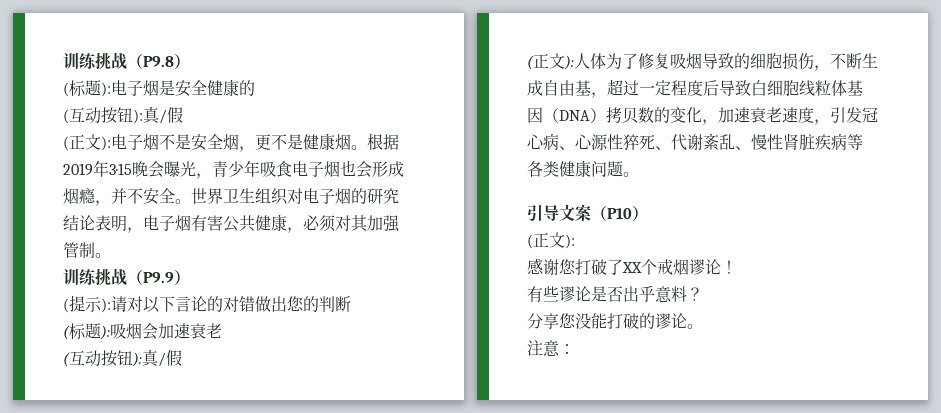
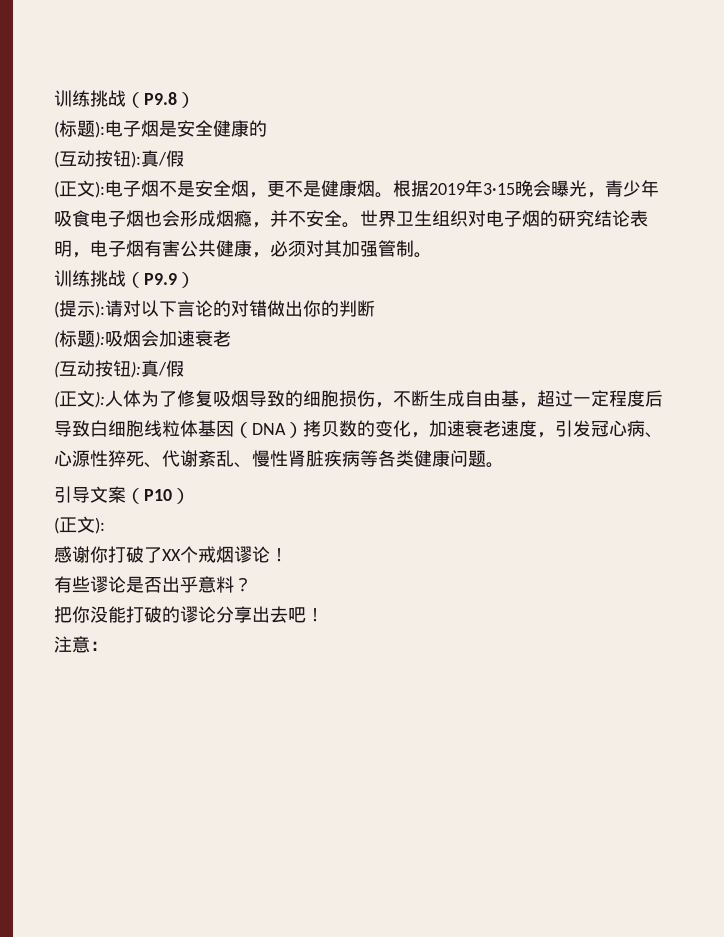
- (提示):请对以下言论的对错做出您的判断
+ (提示):请对以下言论的对错做出你的判断
- 感谢您打破了XX个戒烟谬论！
+ 感谢你打破了XX个戒烟谬论！
- 分享您没能打破的谬论。
+ 把你没能打破的谬论分享出去吧！

